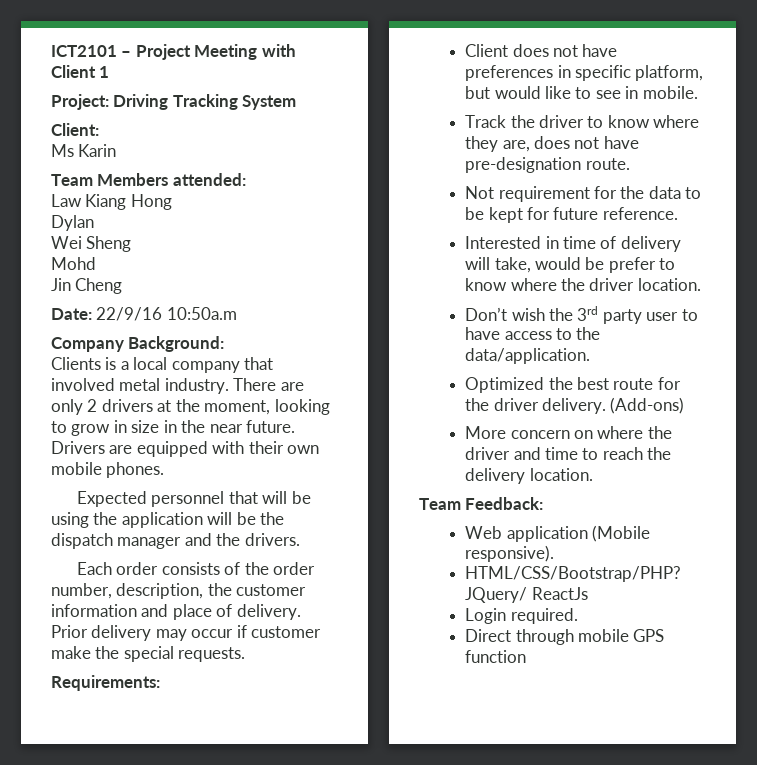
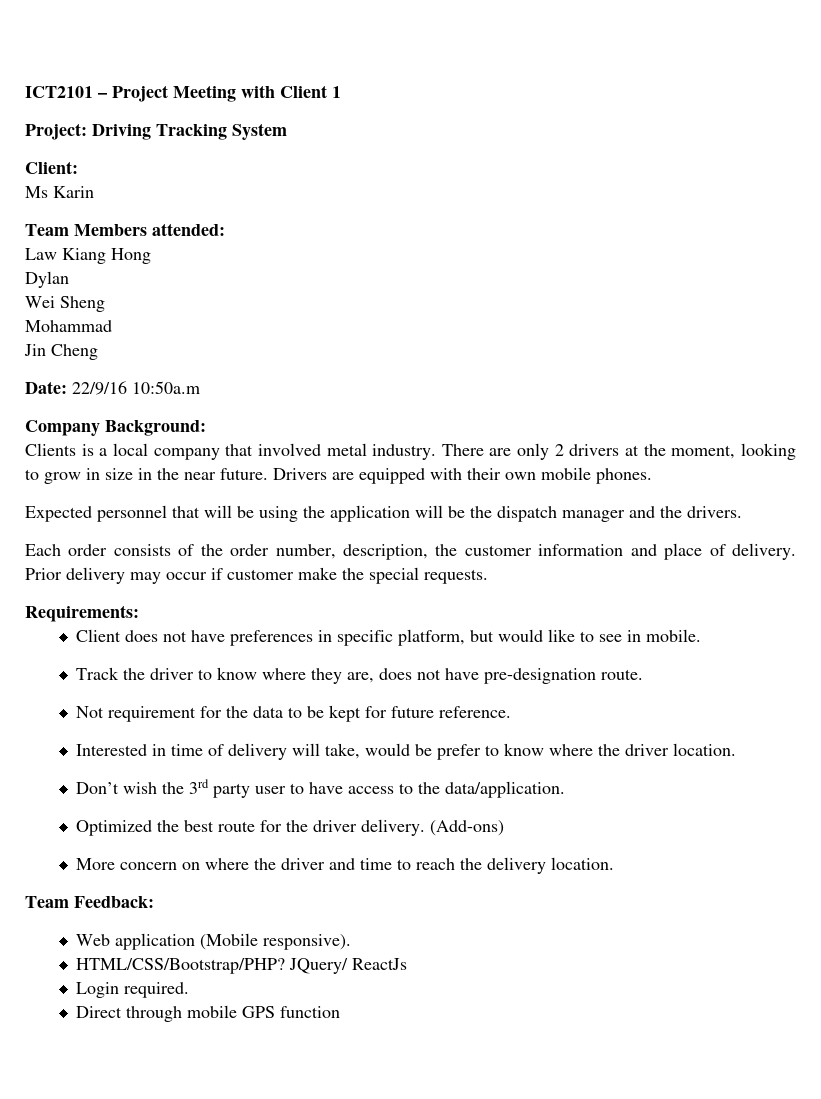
- Mohd
+ Mohammad

